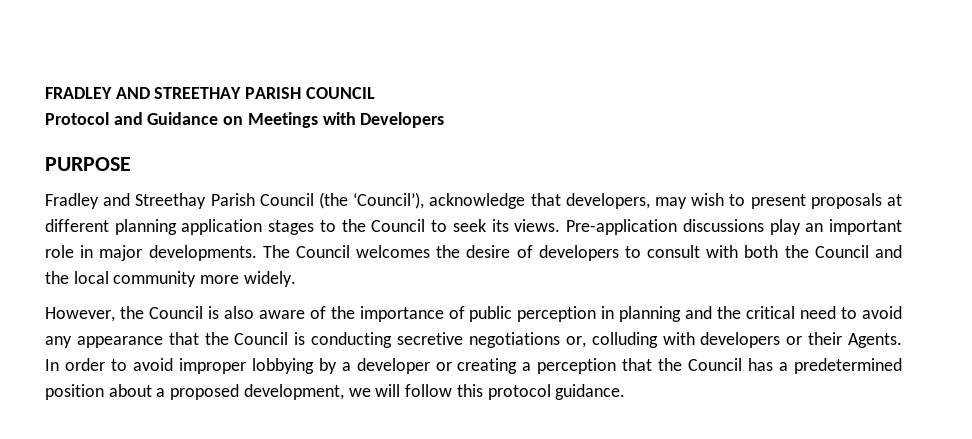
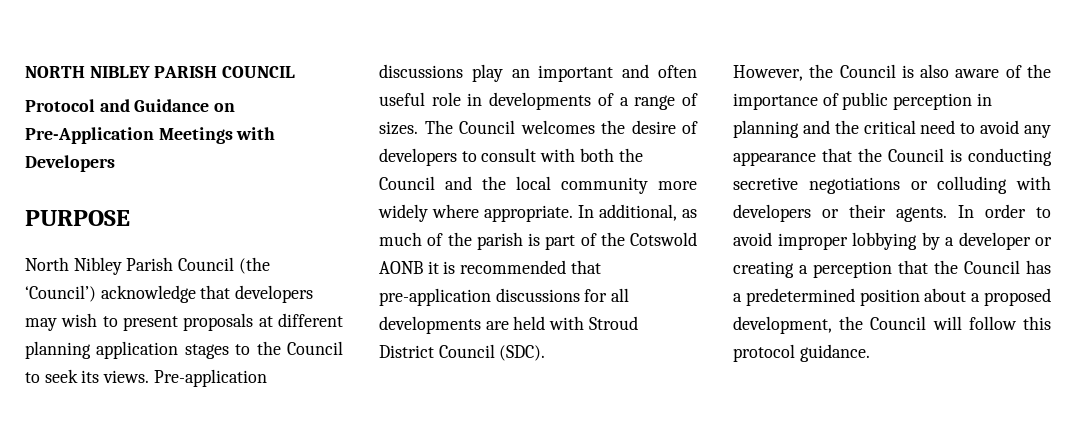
- FRADLEY AND STREETHAY PARISH COUNCIL
+ NORTH NIBLEY PARISH COUNCIL
- Protocol and Guidance on Meetings with Developers
+ Protocol and Guidance on Pre-Application Meetings with Developers
- Fradley and Streethay Parish Council (the ‘Council’), acknowledge that developers, may wish to present proposals at different planning application stages to the Council to seek its views.
+ North Nibley Parish Council (the ‘Council’) acknowledge that developers may wish to present proposals at different planning application stages to the Council to seek its views.
- Pre-application discussions play an important role in major developments.
+ Pre-application discussions play an important and often useful role in developments of a range of sizes.
- The Council welcomes the desire of developers to consult with both the Council and the local community more widely.
+ The Council welcomes the desire of developers to consult with both the Council and the local community more widely where appropriate. In additional, as much of the parish is part of the Cotswold AONB it is recommended that pre-application discussions for all developments are held with Stroud District Council (SDC).
- However, the Council is also aware of the importance of public perception in planning and the critical need to avoid any appearance that the Council is conducting secretive negotiations or, colluding with developers or their Agents.
+ However, the Council is also aware of the importance of public perception in planning and the critical need to avoid any appearance that the Council is conducting secretive negotiations or colluding with developers or their agents.
- In order to avoid improper lobbying by a developer or creating a perception that the Council has a predetermined position about a proposed development, we will follow this protocol guidance.
+ In order to avoid improper lobbying by a developer or creating a perception that the Council has a predetermined position about a proposed development, the Council will follow this protocol guidance.

